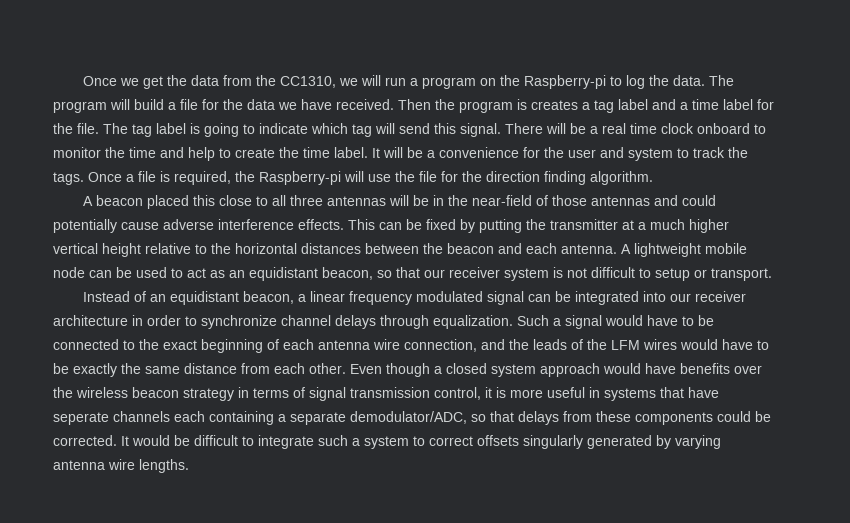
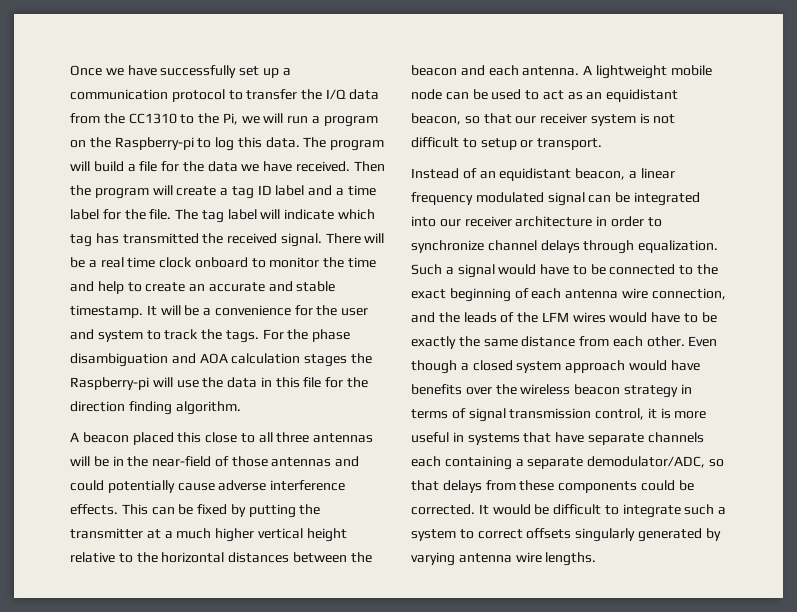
- Once we get the data from the CC1310, we will run a program on the Raspberry-pi to log the data.
+ Once we have successfully set up a communication protocol to transfer the I/Q data from the CC1310 to the Pi, we will run a program on the Raspberry-pi to log this data.
- Then the program is creates a tag label and a time label for the file.
+ Then the program will create a tag ID label and a time label for the file.
- The tag label is going to indicate which tag will send this signal.
+ The tag label will indicate which tag has transmitted the received signal.
- There will be a real time clock onboard to monitor the time and help to create the time label.
+ There will be a real time clock onboard to monitor the time and help to create an accurate and stable timestamp.
- Once a file is required, the Raspberry-pi will use the file for the direction finding algorithm.
+ For the phase disambiguation and AOA calculation stages the Raspberry-pi will use the data in this file for the direction finding algorithm.
- Even though a closed system approach would have benefits over the wireless beacon strategy in terms of signal transmission control, it is more useful in systems that have seperate channels each containing a separate demodulator/ADC, so that delays from these components could be corrected.
+ Even though a closed system approach would have benefits over the wireless beacon strategy in terms of signal transmission control, it is more useful in systems that have separate channels each containing a separate demodulator/ADC, so that delays from these components could be corrected.

